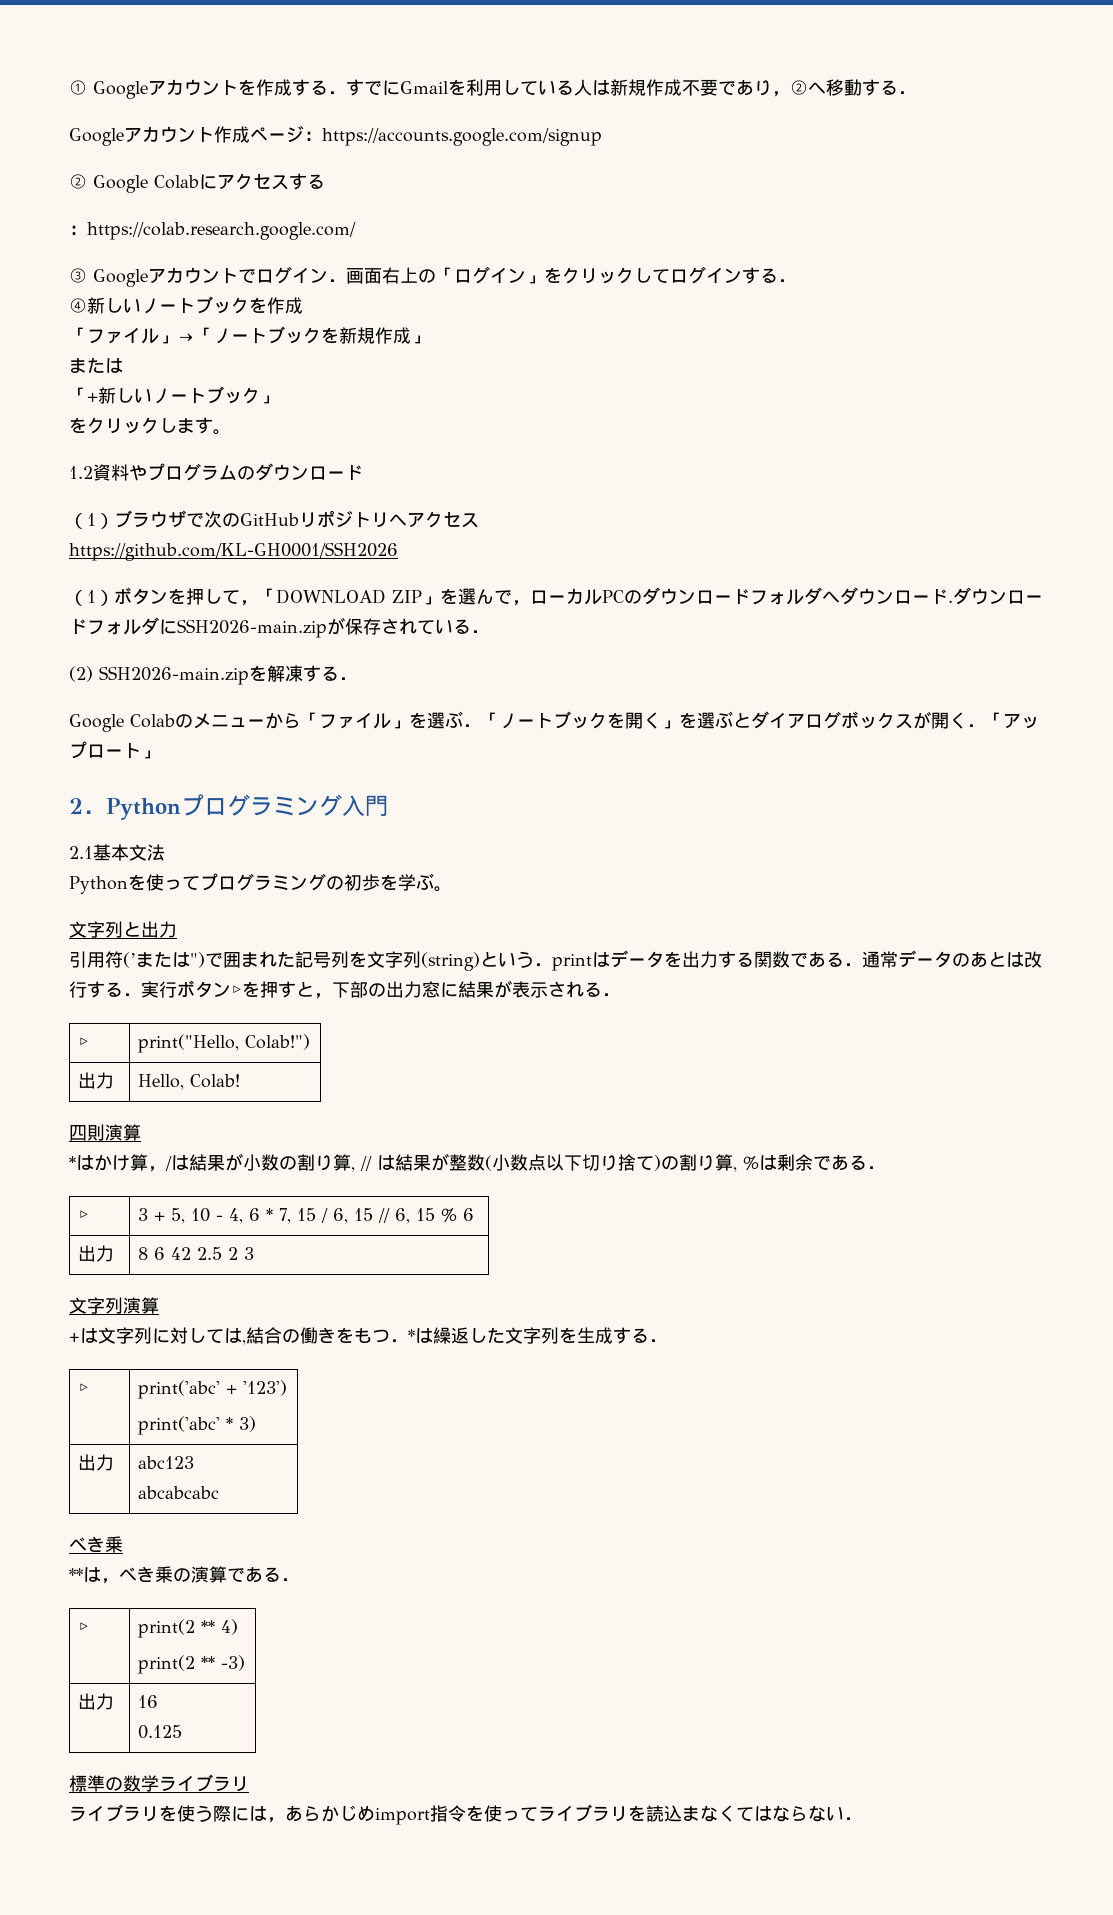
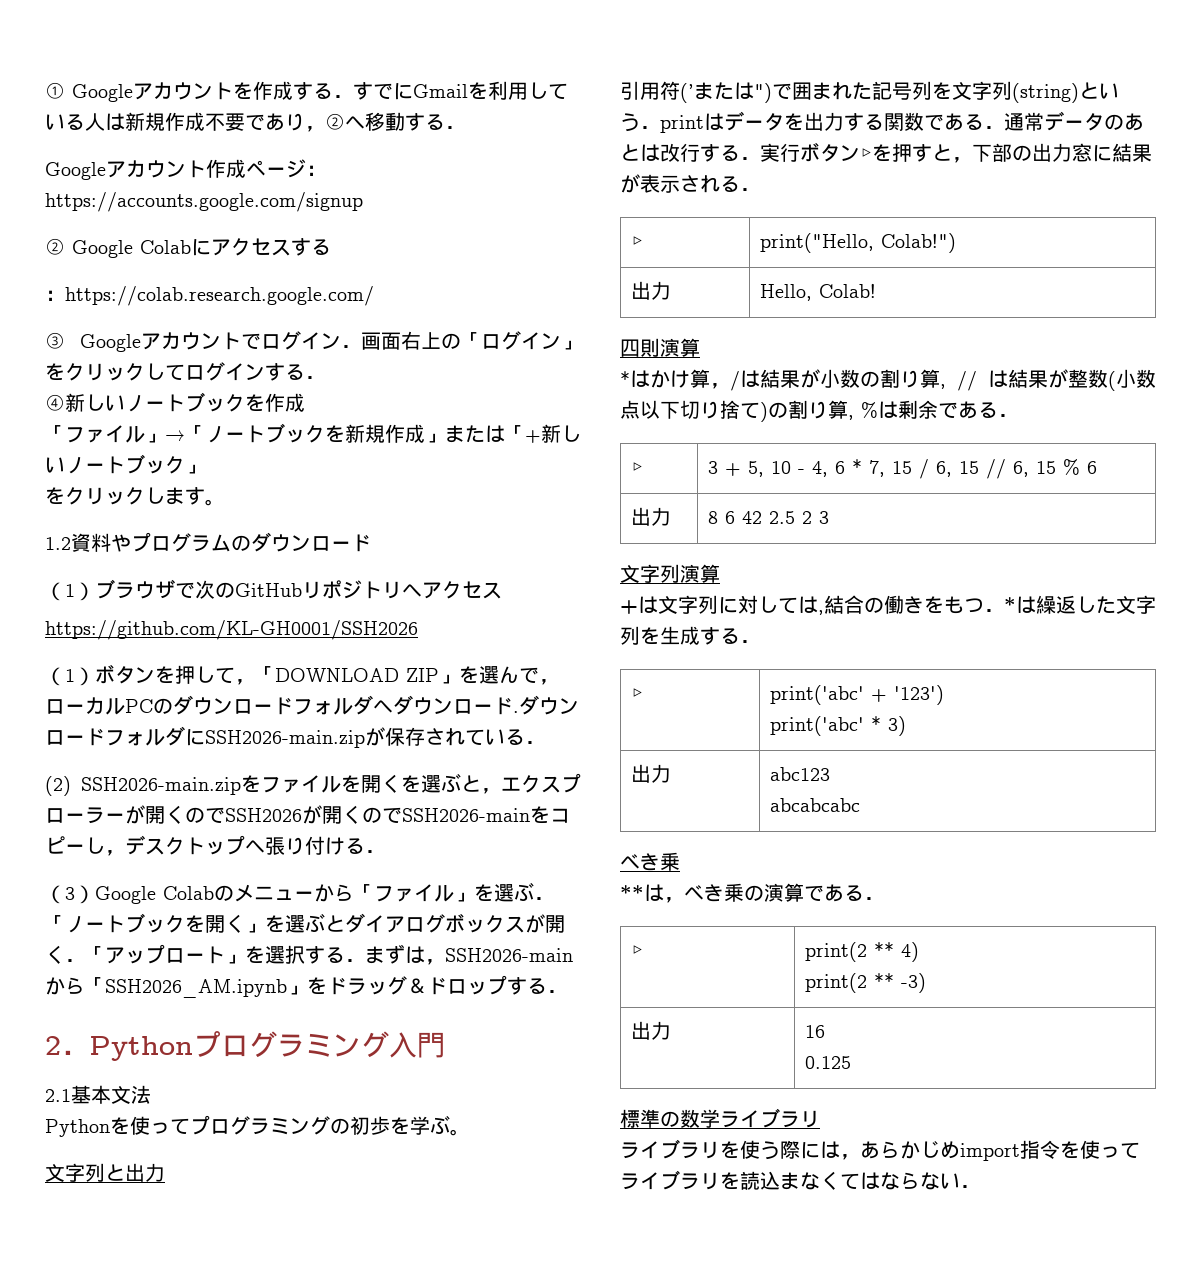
- 「ファイル」→「ノートブックを新規作成」
- または
- 「+新しいノートブック」
+ 「ファイル」→「ノートブックを新規作成」または「+新しいノートブック」
- (2) SSH2026-main.zipを解凍する．
- Google Colabのメニューから「ファイル」を選ぶ．「ノートブックを開く」を選ぶとダイアログボックスが開く．「アップロート」
+ (2) SSH2026-main.zipをファイルを開くを選ぶと，エクスプローラーが開くのでSSH2026が開くのでSSH2026-mainをコピーし，デスクトップへ張り付ける．
+ （3）Google Colabのメニューから「ファイル」を選ぶ．「ノートブックを開く」を選ぶとダイアログボックスが開く．「アップロート」を選択する．まずは，SSH2026-mainから「SSH2026_AM.ipynb」をドラッグ＆ドロップする．

